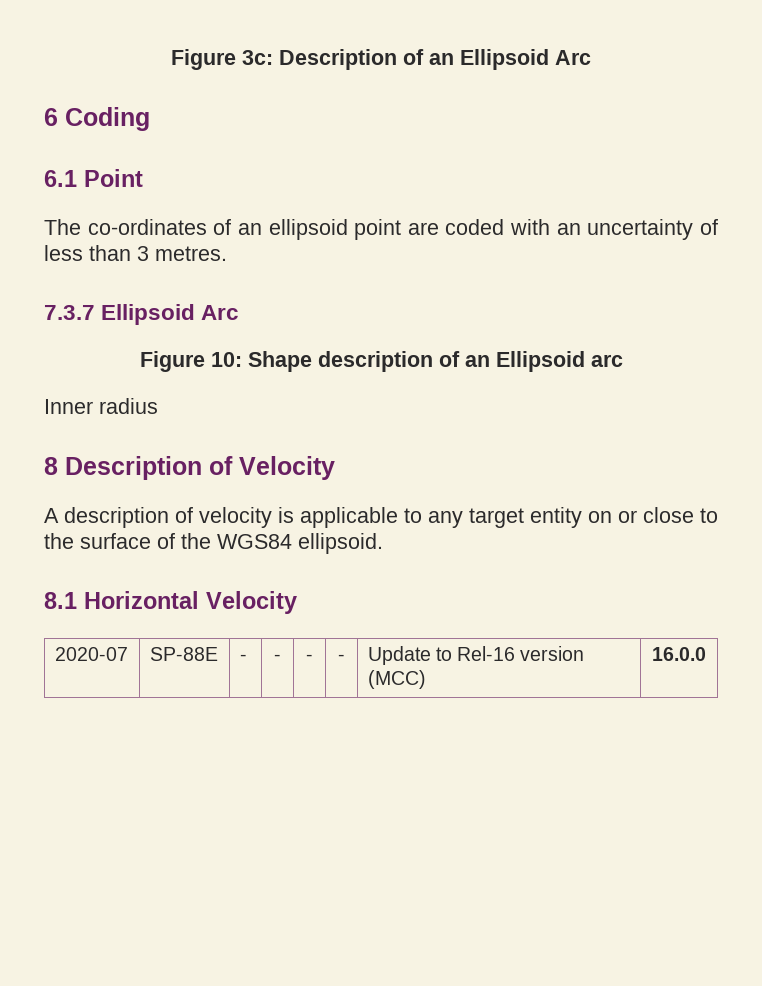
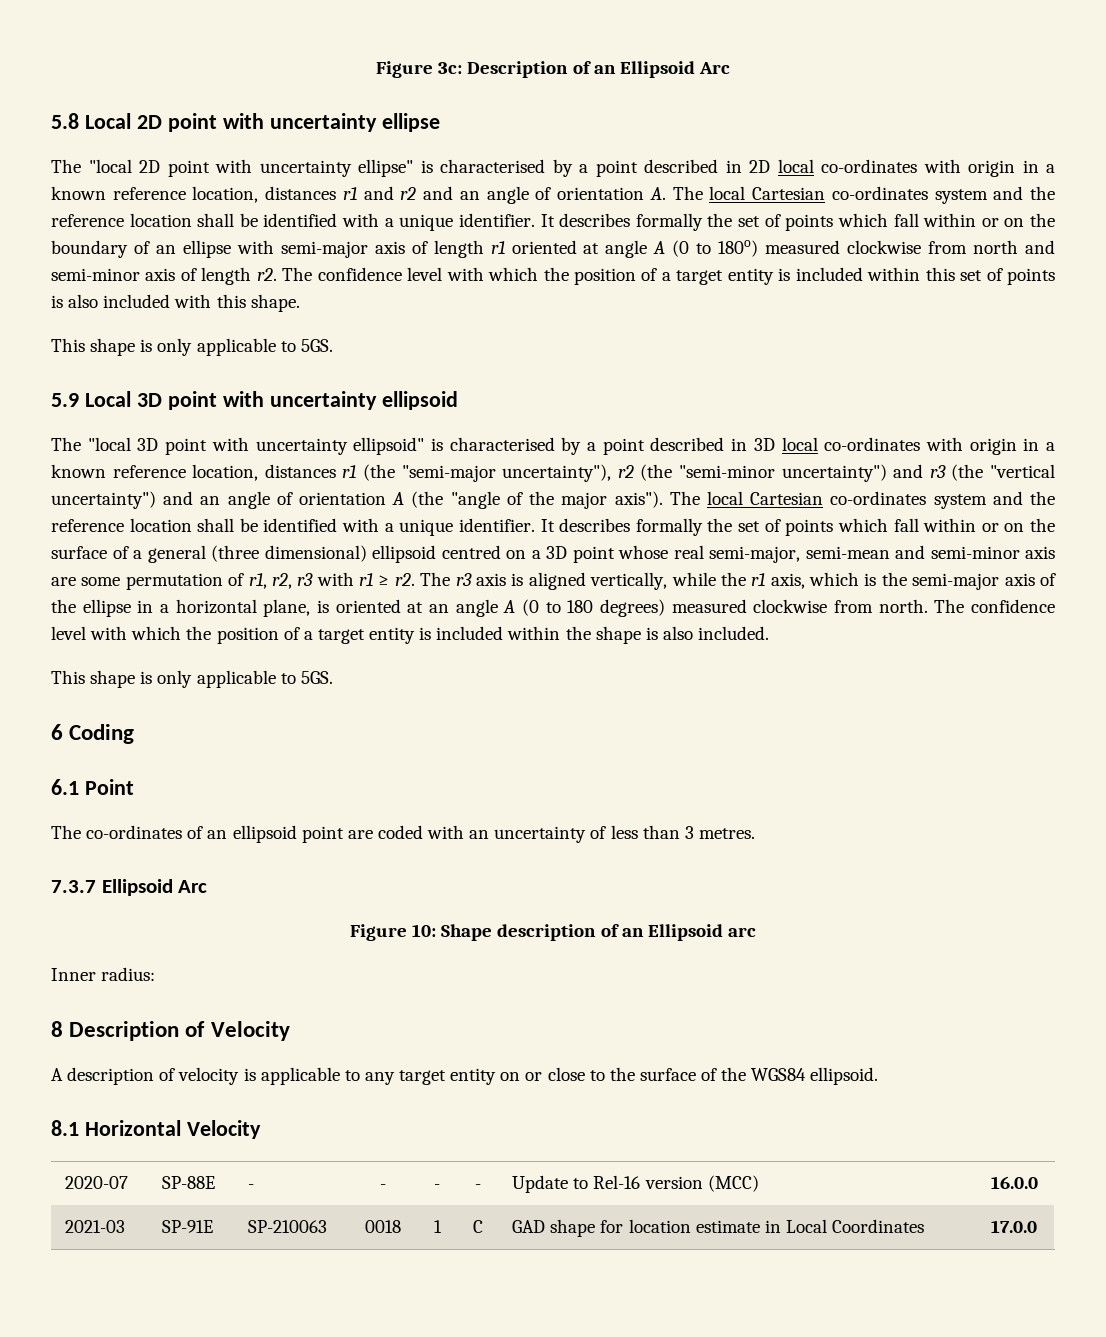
+ 5.8 Local 2D point with uncertainty ellipse
+ The "local 2D point with uncertainty ellipse" is characterised by a point described in 2D local co-ordinates with origin in a known reference location, distances r1 and r2 and an angle of orientation A. The local Cartesian co-ordinates system and the reference location shall be identified with a unique identifier. It describes formally the set of points which fall within or on the boundary of an ellipse with semi-major axis of length r1 oriented at angle A (0 to 180o) measured clockwise from north and semi-minor axis of length r2. The confidence level with which the position of a target entity is included within this set of points is also included with this shape.
+ This shape is only applicable to 5GS.
+ 5.9 Local 3D point with uncertainty ellipsoid
+ The "local 3D point with uncertainty ellipsoid" is characterised by a point described in 3D local co-ordinates with origin in a known reference location, distances r1 (the "semi-major uncertainty"), r2 (the "semi-minor uncertainty") and r3 (the "vertical uncertainty") and an angle of orientation A (the "angle of the major axis"). The local Cartesian co-ordinates system and the reference location shall be identified with a unique identifier. It describes formally the set of points which fall within or on the surface of a general (three dimensional) ellipsoid centred on a 3D point whose real semi-major, semi-mean and semi-minor axis are some permutation of r1, r2, r3 with r1 ≥ r2. The r3 axis is aligned vertically, while the r1 axis, which is the semi-major axis of the ellipse in a horizontal plane, is oriented at an angle A (0 to 180 degrees) measured clockwise from north. The confidence level with which the position of a target entity is included within the shape is also included.
+ This shape is only applicable to 5GS.
- Inner radius
+ Inner radius:
+ 2021-03 | SP-91E | SP-210063 | 0018 | 1 | C | GAD shape for location estimate in Local Coordinates | 17.0.0

